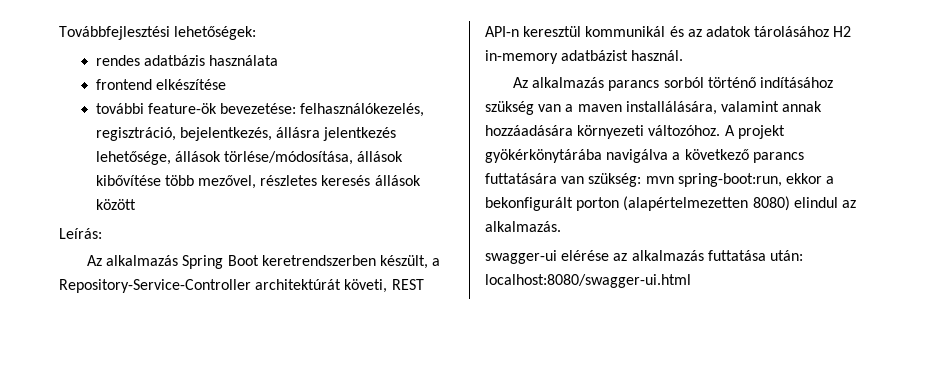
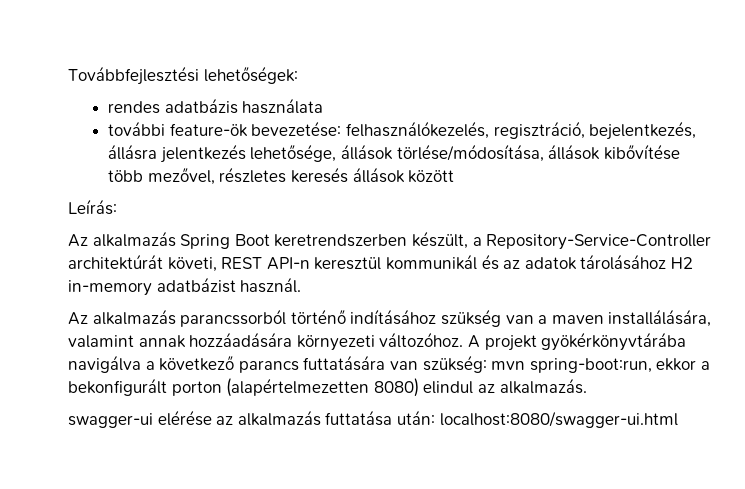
- frontend elkészítése
- Az alkalmazás parancs sorból történő indításához szükség van a maven installálására, valamint annak hozzáadására környezeti változóhoz.
+ Az alkalmazás parancssorból történő indításához szükség van a maven installálására, valamint annak hozzáadására környezeti változóhoz.
- A projekt gyökérkönytárába navigálva a következő parancs futtatására van szükség: mvn spring-boot:run, ekkor a bekonfigurált porton (alapértelmezetten 8080) elindul az alkalmazás.
+ A projekt gyökérkönyvtárába navigálva a következő parancs futtatására van szükség: mvn spring-boot:run, ekkor a bekonfigurált porton (alapértelmezetten 8080) elindul az alkalmazás.

